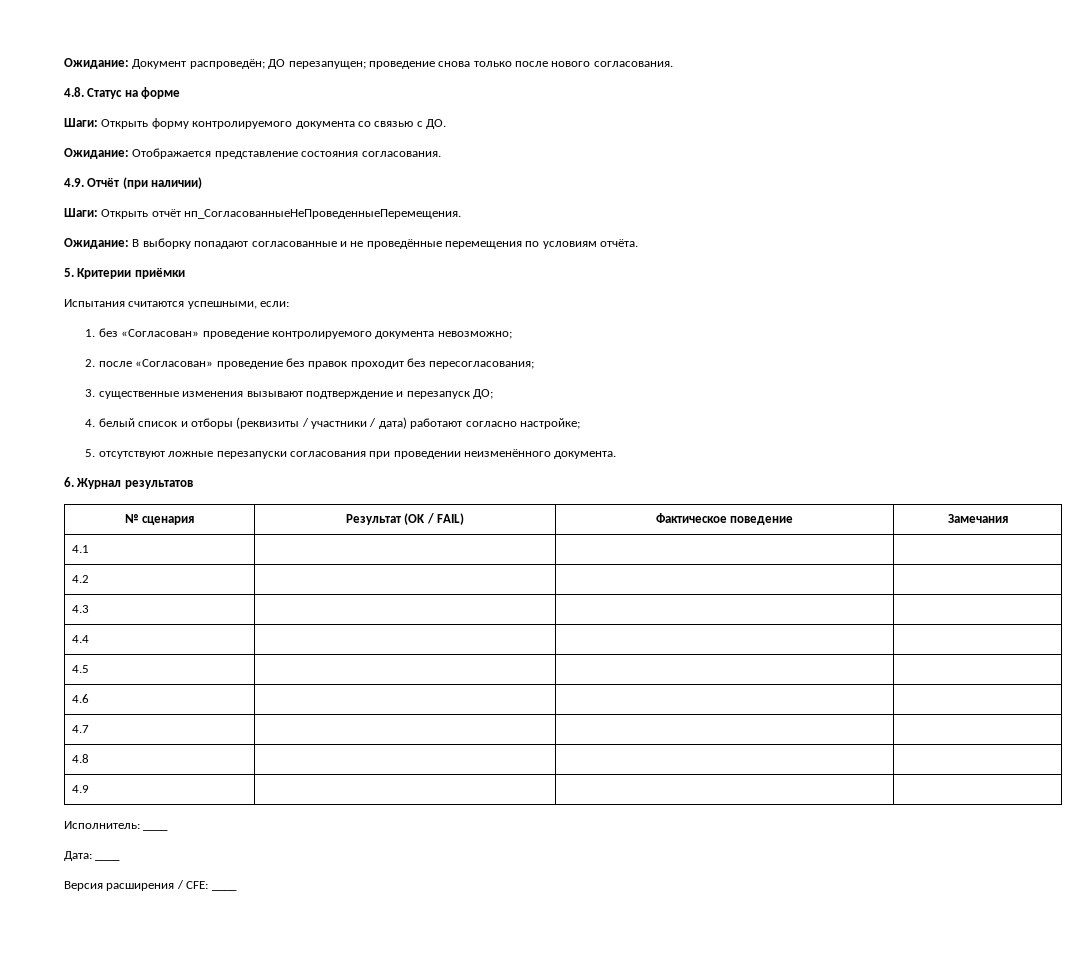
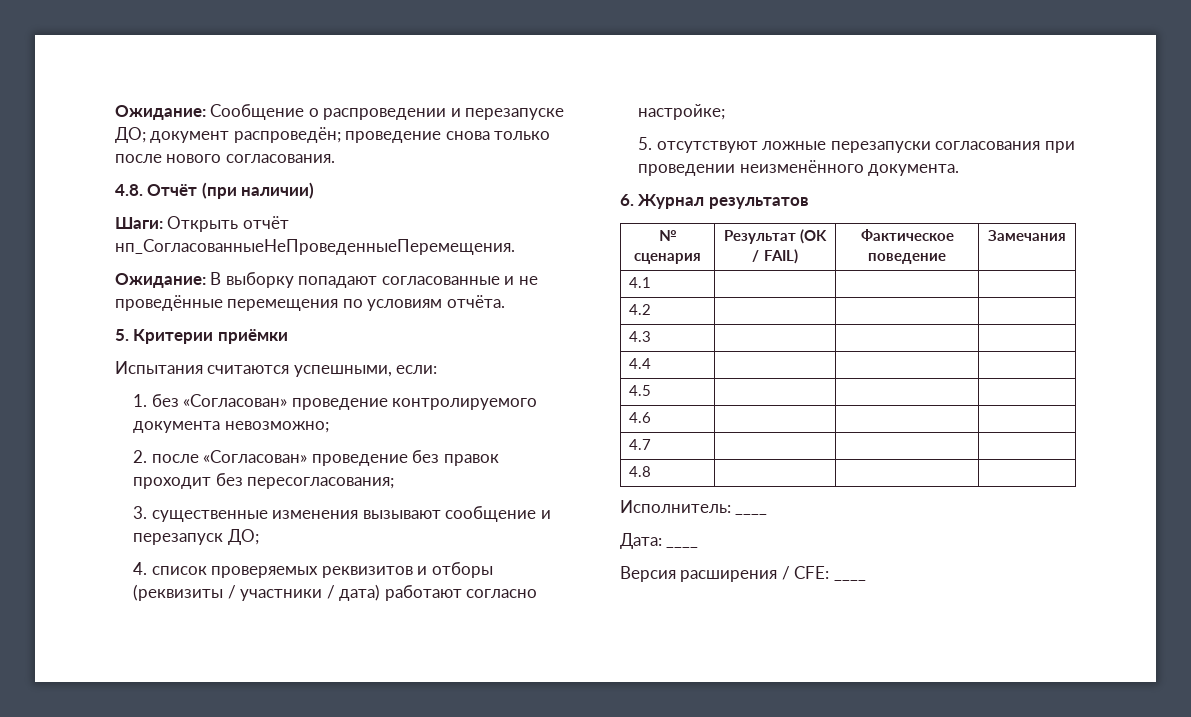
- Ожидание: Документ распроведён; ДО перезапущен; проведение снова только после нового согласования.
+ Ожидание: Сообщение о распроведении и перезапуске ДО; документ распроведён; проведение снова только после нового согласования.
- 4.8. Статус на форме
- Шаги: Открыть форму контролируемого документа со связью с ДО.
- Ожидание: Отображается представление состояния согласования.
- 4.9. Отчёт (при наличии)
+ 4.8. Отчёт (при наличии)
- 3. существенные изменения вызывают подтверждение и перезапуск ДО;
+ 3. существенные изменения вызывают сообщение и перезапуск ДО;
- 4. белый список и отборы (реквизиты / участники / дата) работают согласно настройке;
+ 4. список проверяемых реквизитов и отборы (реквизиты / участники / дата) работают согласно настройке;
- 4.9 | | |

